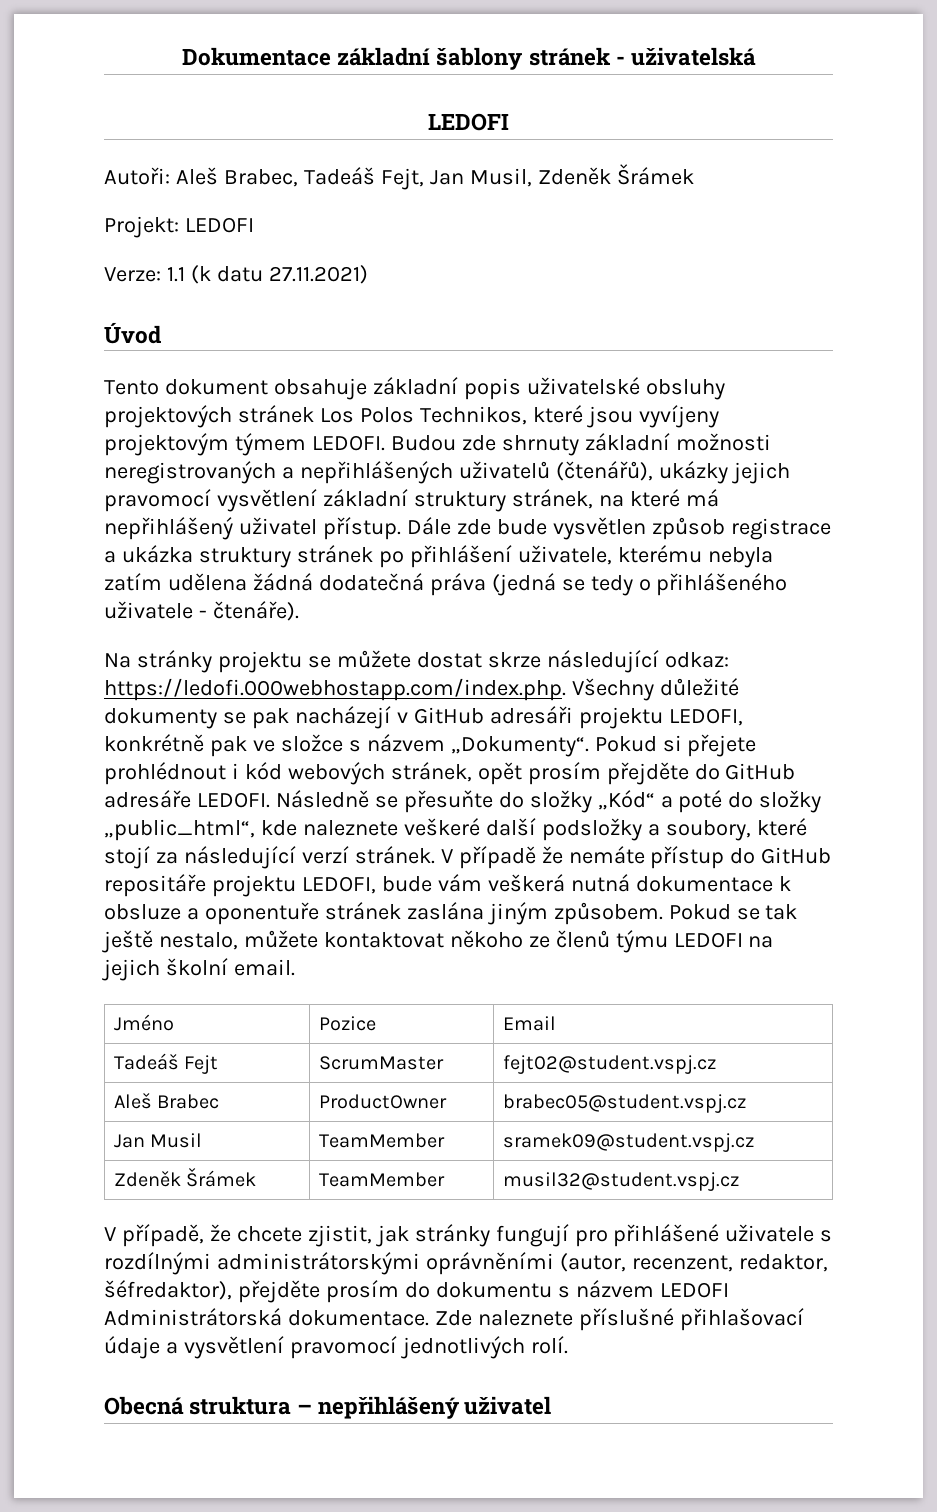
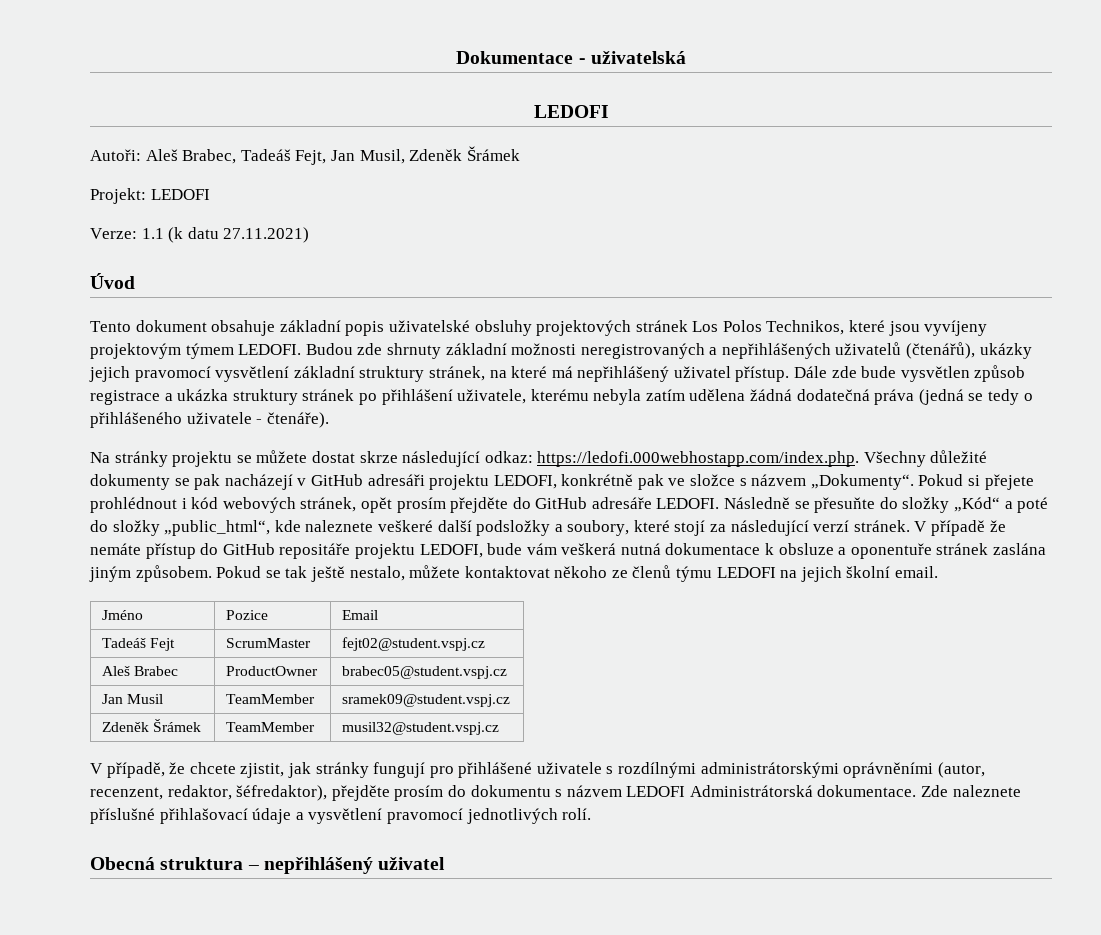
- Dokumentace základní šablony stránek - uživatelská
+ Dokumentace - uživatelská

